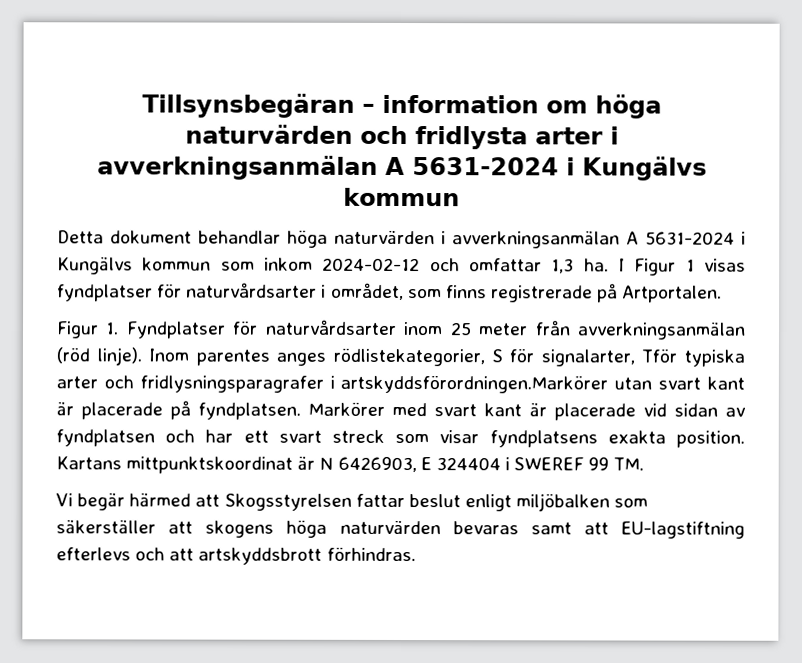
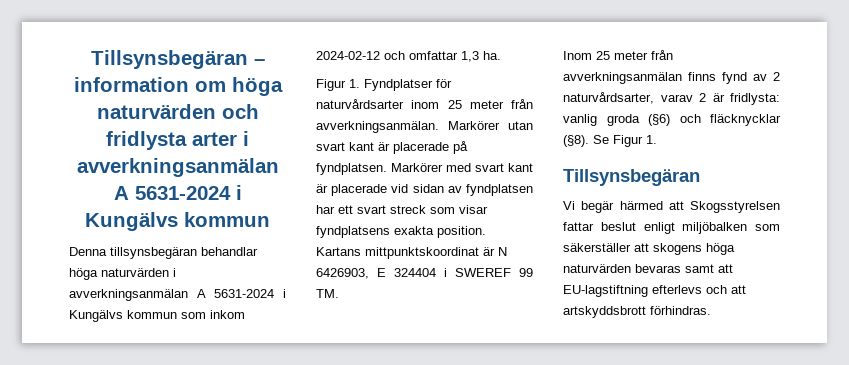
- Detta dokument behandlar höga naturvärden i avverkningsanmälan A 5631-2024 i Kungälvs kommun som inkom 2024-02-12 och omfattar 1,3 ha. I Figur 1 visas fyndplatser för naturvårdsarter i området, som finns registrerade på Artportalen.
+ Denna tillsynsbegäran behandlar höga naturvärden i avverkningsanmälan A 5631-2024 i Kungälvs kommun som inkom 2024-02-12 och omfattar 1,3 ha.
- Figur 1. Fyndplatser för naturvårdsarter inom 25 meter från avverkningsanmälan (röd linje). Inom parentes anges rödlistekategorier, S för signalarter, Tför typiska arter och fridlysningsparagrafer i artskyddsförordningen.Markörer utan svart kant är placerade på fyndplatsen.
+ Figur 1. Fyndplatser för naturvårdsarter inom 25 meter från avverkningsanmälan. Markörer utan svart kant är placerade på fyndplatsen.
- Markörer med svart kant är placerade vid sidan av fyndplatsen och har ett svart streck som visar fyndplatsens exakta position.
+ Markörer med svart kant är placerade vid sidan av fyndplatsen har ett svart streck som visar fyndplatsens exakta position.
+ Inom 25 meter från avverkningsanmälan finns fynd av 2 naturvårdsarter, varav 2 är fridlysta: vanlig groda (§6) och fläcknycklar (§8). Se Figur 1.
+ Tillsynsbegäran

